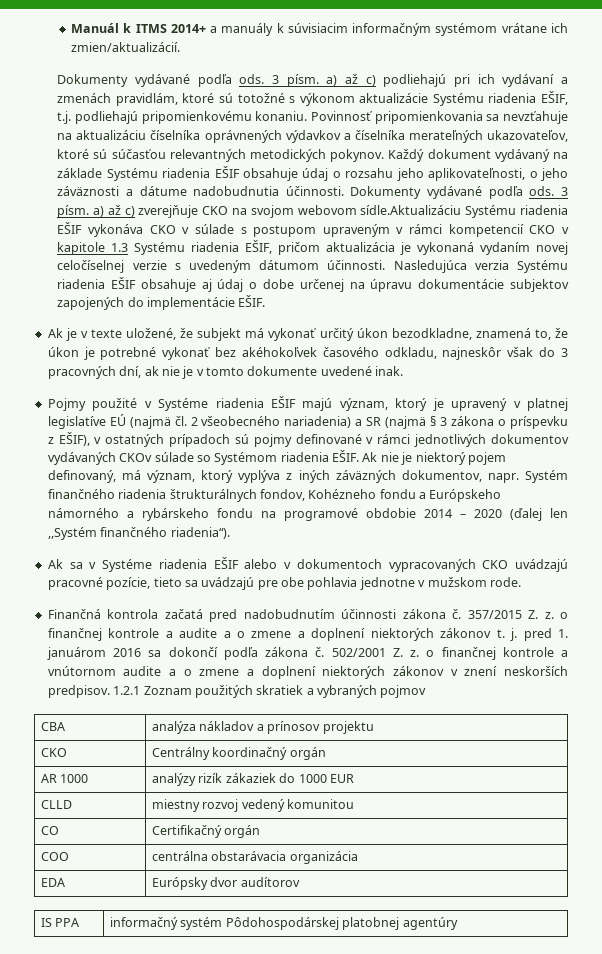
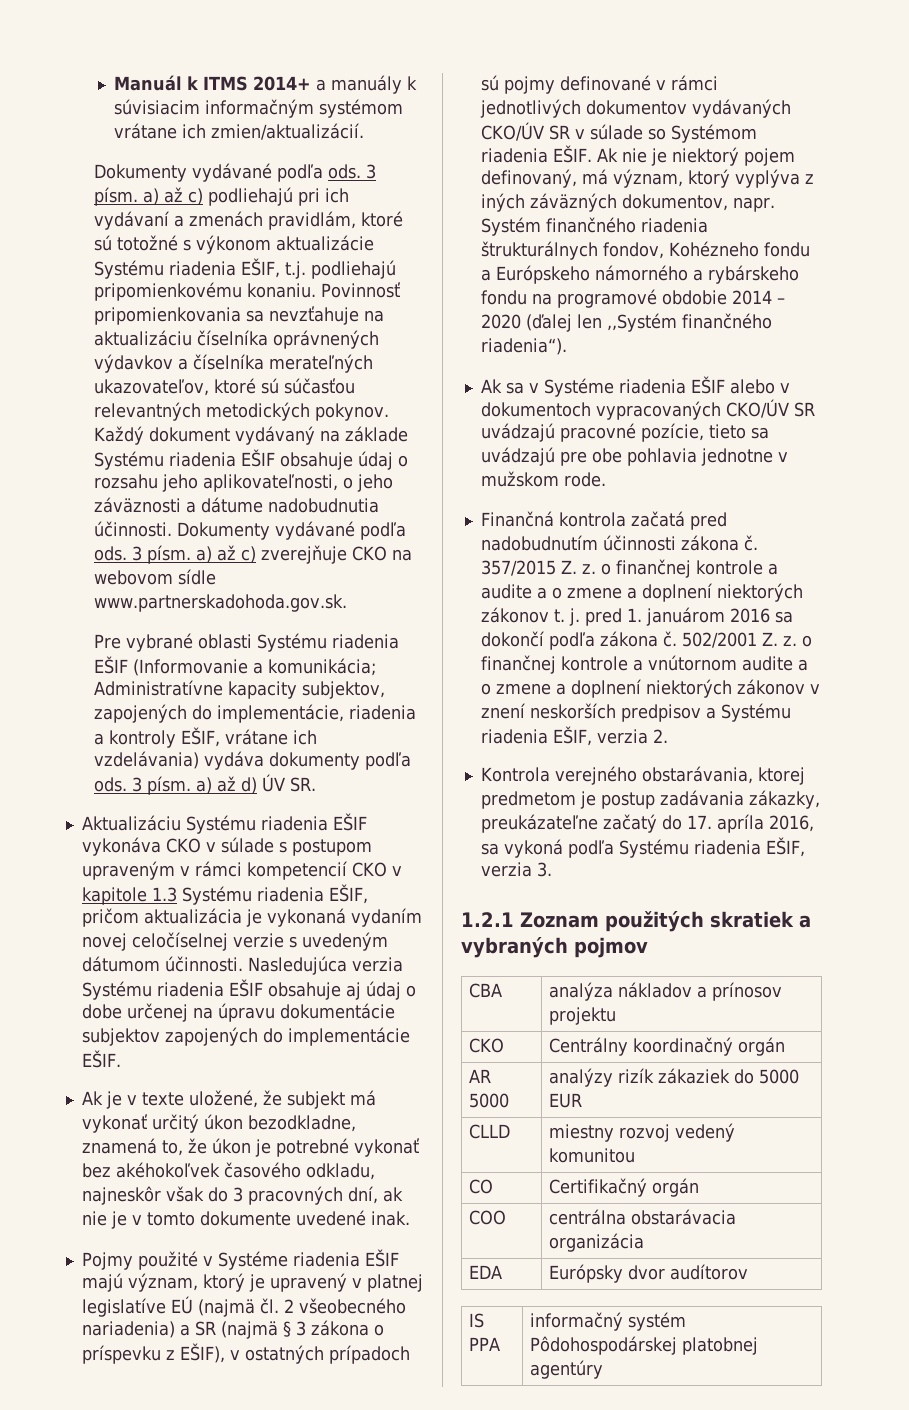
- 3 písm. a) až c) zverejňuje CKO na svojom webovom sídle.Aktualizáciu Systému riadenia EŠIF vykonáva CKO v súlade s postupom upraveným v rámci kompetencií CKO v kapitole 1.3 Systému riadenia EŠIF, pričom aktualizácia je vykonaná vydaním novej celočíselnej verzie s uvedeným dátumom účinnosti.
+ 3 písm. a) až c) zverejňuje CKO na webovom sídle www.partnerskadohoda.gov.sk.
+ Pre vybrané oblasti Systému riadenia EŠIF (Informovanie a komunikácia; Administratívne kapacity subjektov, zapojených do implementácie, riadenia a kontroly EŠIF, vrátane ich vzdelávania) vydáva dokumenty podľa ods. 3 písm. a) až d) ÚV SR.
+ Aktualizáciu Systému riadenia EŠIF vykonáva CKO v súlade s postupom upraveným v rámci kompetencií CKO v kapitole 1.3 Systému riadenia EŠIF, pričom aktualizácia je vykonaná vydaním novej celočíselnej verzie s uvedeným dátumom účinnosti.
- Pojmy použité v Systéme riadenia EŠIF majú význam, ktorý je upravený v platnej legislatíve EÚ (najmä čl. 2 všeobecného nariadenia) a SR (najmä § 3 zákona o príspevku z EŠIF), v ostatných prípadoch sú pojmy definované v rámci jednotlivých dokumentov vydávaných CKOv súlade so Systémom riadenia EŠIF.
+ Pojmy použité v Systéme riadenia EŠIF majú význam, ktorý je upravený v platnej legislatíve EÚ (najmä čl. 2 všeobecného nariadenia) a SR (najmä § 3 zákona o príspevku z EŠIF), v ostatných prípadoch sú pojmy definované v rámci jednotlivých dokumentov vydávaných CKO/ÚV SR v súlade so Systémom riadenia EŠIF.
- Ak sa v Systéme riadenia EŠIF alebo v dokumentoch vypracovaných CKO uvádzajú pracovné pozície, tieto sa uvádzajú pre obe pohlavia jednotne v mužskom rode.
+ Ak sa v Systéme riadenia EŠIF alebo v dokumentoch vypracovaných CKO/ÚV SR uvádzajú pracovné pozície, tieto sa uvádzajú pre obe pohlavia jednotne v mužskom rode.
- 502/2001 Z. z. o finančnej kontrole a vnútornom audite a o zmene a doplnení niektorých zákonov v znení neskorších predpisov. 1.2.1 Zoznam použitých skratiek a vybraných pojmov
+ 502/2001 Z. z. o finančnej kontrole a vnútornom audite a o zmene a doplnení niektorých zákonov v znení neskorších predpisov a Systému riadenia EŠIF, verzia 2.
+ Kontrola verejného obstarávania, ktorej predmetom je postup zadávania zákazky, preukázateľne začatý do 17. apríla 2016, sa vykoná podľa Systému riadenia EŠIF, verzia 3.
+ 1.2.1 Zoznam použitých skratiek a vybraných pojmov
- AR 1000 | analýzy rizík zákaziek do 1000 EUR
+ AR 5000 | analýzy rizík zákaziek do 5000 EUR

